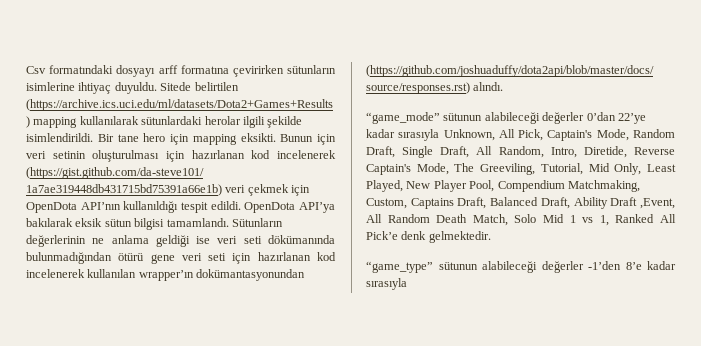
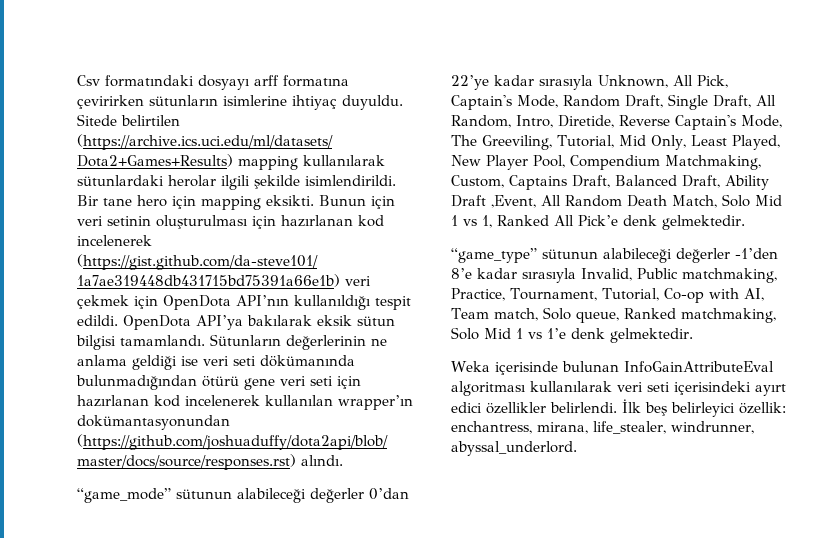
- “game_type” sütunun alabileceği değerler -1’den 8’e kadar sırasıyla
+ “game_type” sütunun alabileceği değerler -1’den 8’e kadar sırasıyla Invalid, Public matchmaking, Practice, Tournament, Tutorial, Co-op with AI, Team match, Solo queue, Ranked matchmaking, Solo Mid 1 vs 1’e denk gelmektedir.
+ Weka içerisinde bulunan InfoGainAttributeEval algoritması kullanılarak veri seti içerisindeki ayırt edici özellikler belirlendi. İlk beş belirleyici özellik: enchantress, mirana, life_stealer, windrunner, abyssal_underlord.

